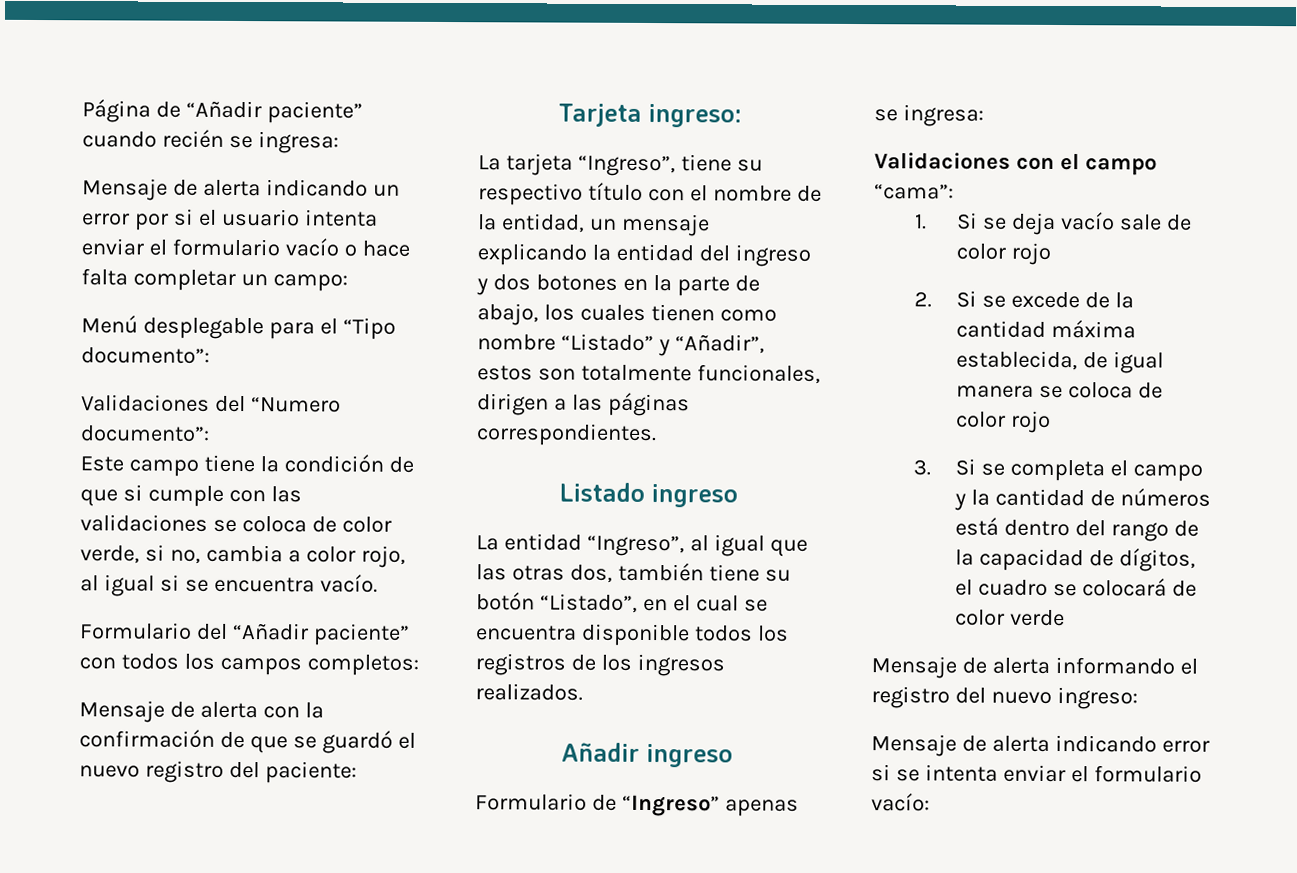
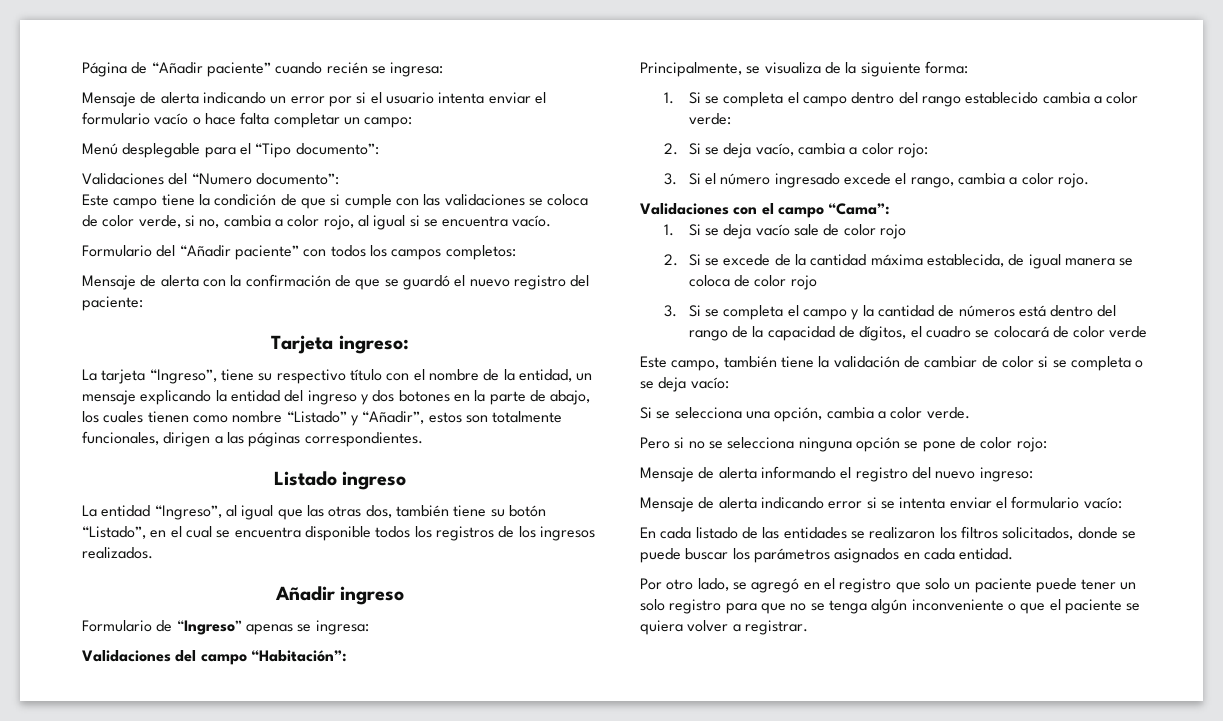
+ Validaciones del campo “Habitación”:
+ Principalmente, se visualiza de la siguiente forma:
+ 1. Si se completa el campo dentro del rango establecido cambia a color verde:
+ 2. Si se deja vacío, cambia a color rojo:
+ 3. Si el número ingresado excede el rango, cambia a color rojo.
- Validaciones con el campo “cama”:
+ Validaciones con el campo “Cama”:
+ Este campo, también tiene la validación de cambiar de color si se completa o se deja vacío:
+ Si se selecciona una opción, cambia a color verde.
+ Pero si no se selecciona ninguna opción se pone de color rojo:
+ En cada listado de las entidades se realizaron los filtros solicitados, donde se puede buscar los parámetros asignados en cada entidad.
+ Por otro lado, se agregó en el registro que solo un paciente puede tener un solo registro para que no se tenga algún inconveniente o que el paciente se quiera volver a registrar.

